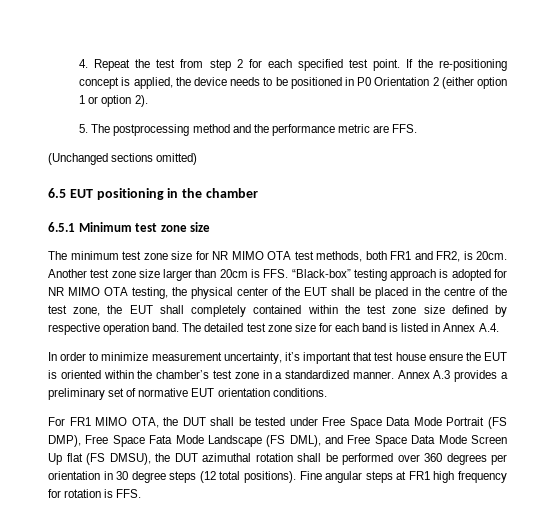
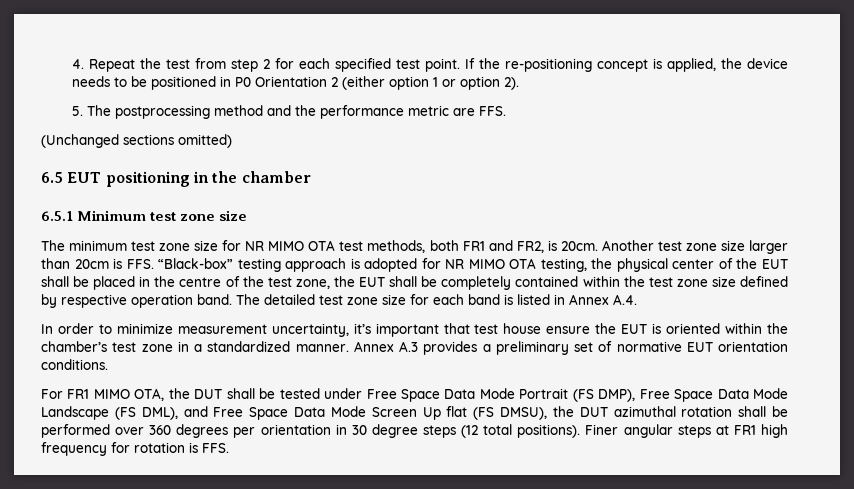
- Another test zone size larger than 20cm is FFS. “Black-box” testing approach is adopted for NR MIMO OTA testing, the physical center of the EUT shall be placed in the centre of the test zone, the EUT shall completely contained within the test zone size defined by respective operation band.
+ Another test zone size larger than 20cm is FFS. “Black-box” testing approach is adopted for NR MIMO OTA testing, the physical center of the EUT shall be placed in the centre of the test zone, the EUT shall be completely contained within the test zone size defined by respective operation band.
- For FR1 MIMO OTA, the DUT shall be tested under Free Space Data Mode Portrait (FS DMP), Free Space Fata Mode Landscape (FS DML), and Free Space Data Mode Screen Up flat (FS DMSU), the DUT azimuthal rotation shall be performed over 360 degrees per orientation in 30 degree steps (12 total positions).
+ For FR1 MIMO OTA, the DUT shall be tested under Free Space Data Mode Portrait (FS DMP), Free Space Data Mode Landscape (FS DML), and Free Space Data Mode Screen Up flat (FS DMSU), the DUT azimuthal rotation shall be performed over 360 degrees per orientation in 30 degree steps (12 total positions).
- Fine angular steps at FR1 high frequency for rotation is FFS.
+ Finer angular steps at FR1 high frequency for rotation is FFS.

